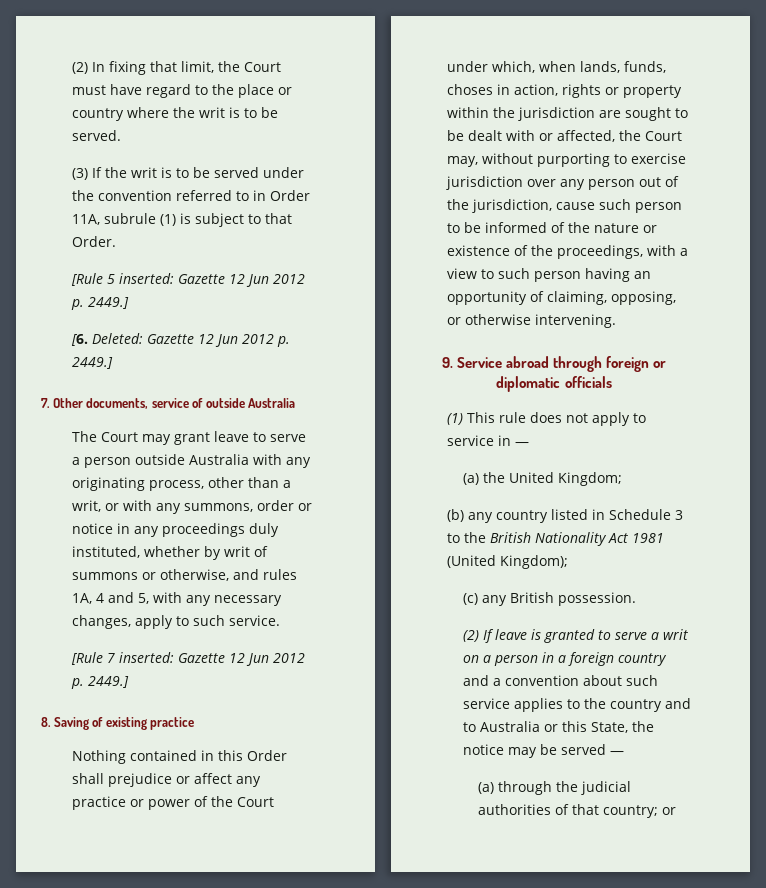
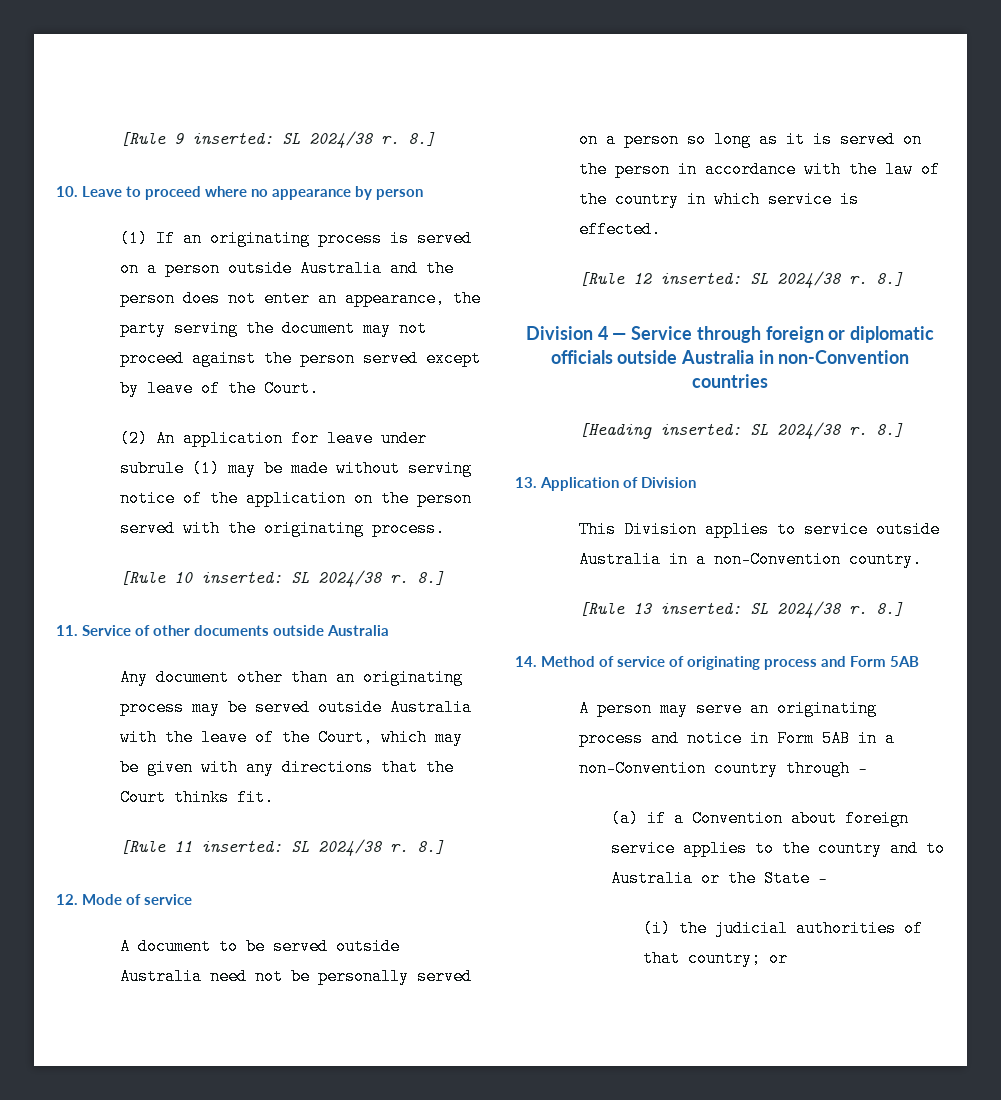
- (2) In fixing that limit, the Court must have regard to the place or country where the writ is to be served.
- (3) If the writ is to be served under the convention referred to in Order 11A, subrule (1) is subject to that Order.
- [Rule 5 inserted: Gazette 12 Jun 2012 p. 2449.]
- [6. Deleted: Gazette 12 Jun 2012 p. 2449.]
- 7. Other documents, service of outside Australia
- The Court may grant leave to serve a person outside Australia with any originating process, other than a writ, or with any summons, order or notice in any proceedings duly instituted, whether by writ of summons or otherwise, and rules 1A, 4 and 5, with any necessary changes, apply to such service.
- [Rule 7 inserted: Gazette 12 Jun 2012 p. 2449.]
- 8. Saving of existing practice
- Nothing contained in this Order shall prejudice or affect any practice or power of the Court under which, when lands, funds, choses in action, rights or property within the jurisdiction are sought to be dealt with or affected, the Court may, without purporting to exercise jurisdiction over any person out of the jurisdiction, cause such person to be informed of the nature or existence of the proceedings, with a view to such person having an opportunity of claiming, opposing, or otherwise intervening.
- 9. Service abroad through foreign or diplomatic officials
- (1) This rule does not apply to service in —
- (a) the United Kingdom;
- (b) any country listed in Schedule 3 to the British Nationality Act 1981 (United Kingdom);
- (c) any British possession.
- (2) If leave is granted to serve a writ on a person in a foreign country and a convention about such service applies to the country and to Australia or this State, the notice may be served —
- (a) through the judicial authorities of that country; or
+ [Rule 9 inserted: SL 2024/38 r. 8.]
+ 10. Leave to proceed where no appearance by person
+ (1) If an originating process is served on a person outside Australia and the person does not enter an appearance, the party serving the document may not proceed against the person served except by leave of the Court.
+ (2) An application for leave under subrule (1) may be made without serving notice of the application on the person served with the originating process.
+ [Rule 10 inserted: SL 2024/38 r. 8.]
+ 11. Service of other documents outside Australia
+ Any document other than an originating process may be served outside Australia with the leave of the Court, which may be given with any directions that the Court thinks fit.
+ [Rule 11 inserted: SL 2024/38 r. 8.]
+ 12. Mode of service
+ A document to be served outside Australia need not be personally served on a person so long as it is served on the person in accordance with the law of the country in which service is effected.
+ [Rule 12 inserted: SL 2024/38 r. 8.]
+ Division 4 — Service through foreign or diplomatic officials outside Australia in non-Convention countries
+ [Heading inserted: SL 2024/38 r. 8.]
+ 13. Application of Division
+ This Division applies to service outside Australia in a non-Convention country.
+ [Rule 13 inserted: SL 2024/38 r. 8.]
+ 14. Method of service of originating process and Form 5AB
+ A person may serve an originating process and notice in Form 5AB in a non-Convention country through —
+ (a) if a Convention about foreign service applies to the country and to Australia or the State —
+ (i) the judicial authorities of that country; or

